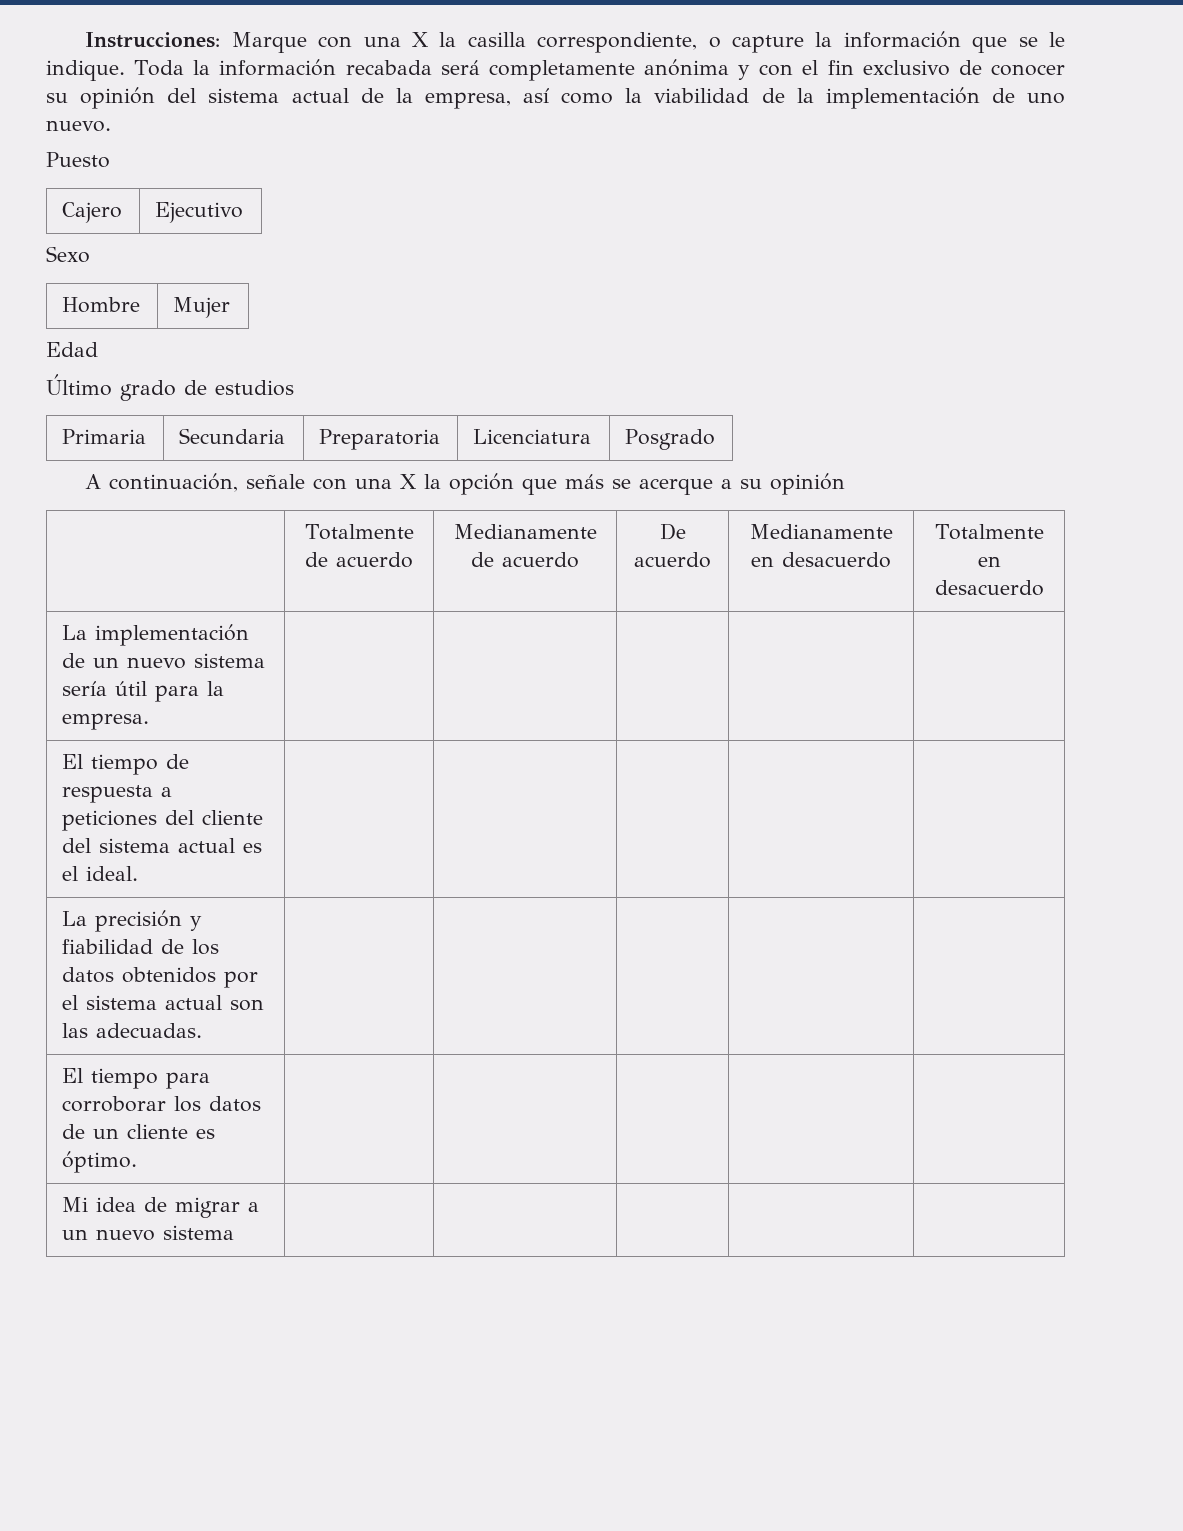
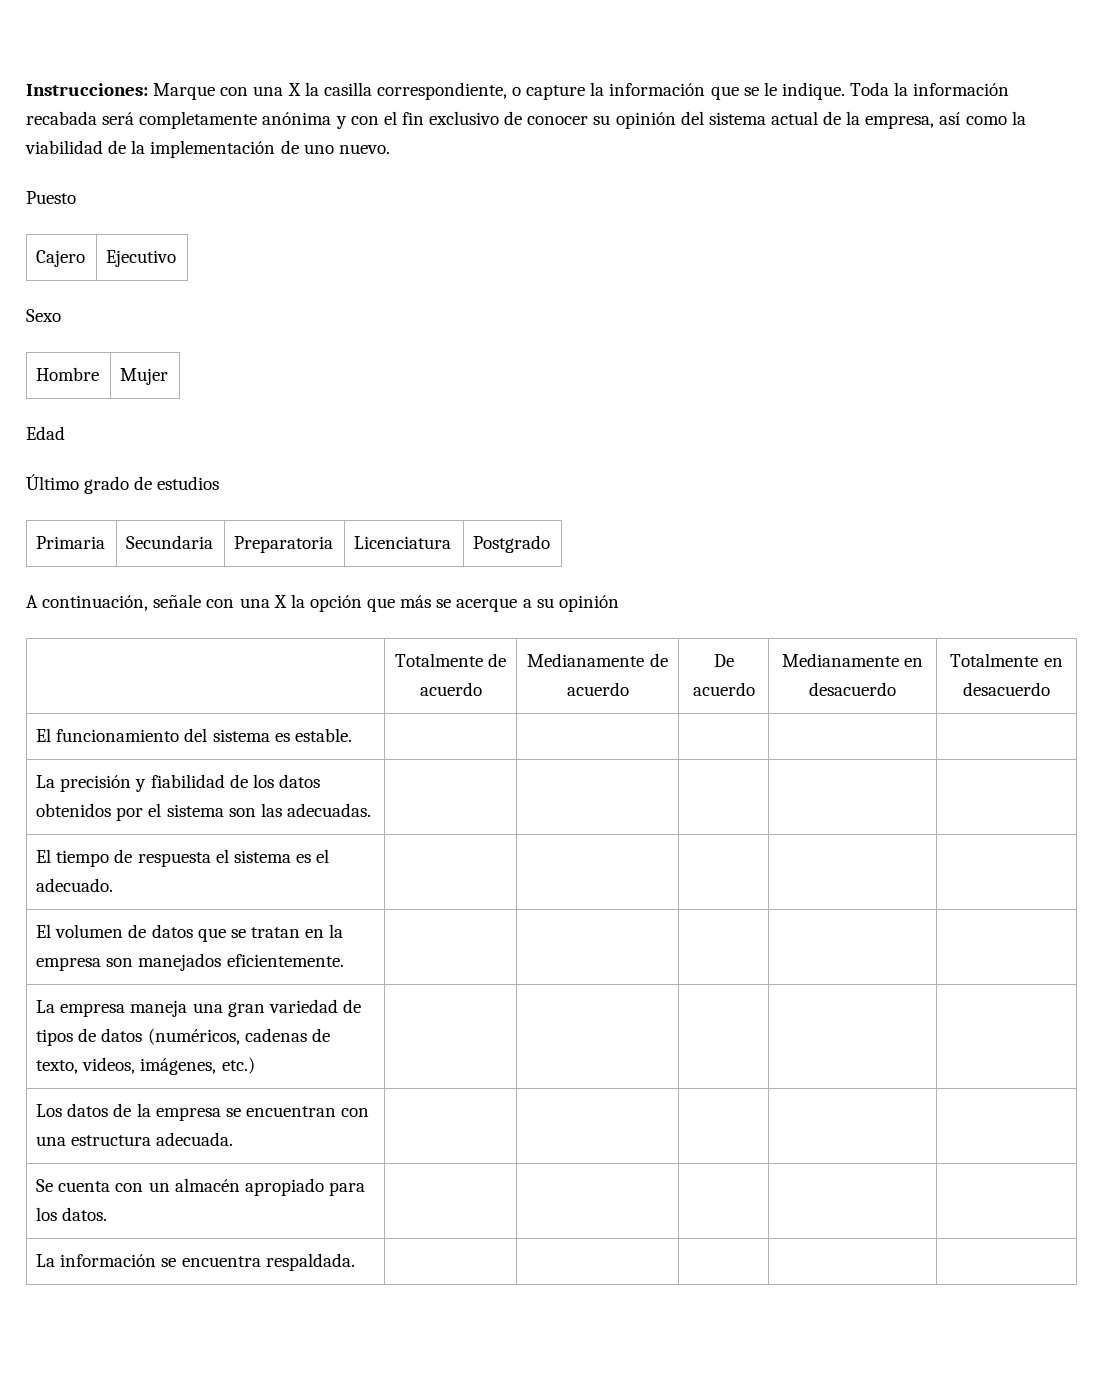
- Primaria | Secundaria | Preparatoria | Licenciatura | Posgrado
+ Primaria | Secundaria | Preparatoria | Licenciatura | Postgrado
- La implementación de un nuevo sistema sería útil para la empresa. | | | | |
- El tiempo de respuesta a peticiones del cliente del sistema actual es el ideal. | | | | |
+ El funcionamiento del sistema es estable. | | | | |
- La precisión y fiabilidad de los datos obtenidos por el sistema actual son las adecuadas. | | | | |
+ La precisión y fiabilidad de los datos obtenidos por el sistema son las adecuadas. | | | | |
- El tiempo para corroborar los datos de un cliente es óptimo. | | | | |
- Mi idea de migrar a un nuevo sistema | | | | |
+ El tiempo de respuesta el sistema es el adecuado. | | | | |
+ El volumen de datos que se tratan en la empresa son manejados eficientemente. | | | | |
+ La empresa maneja una gran variedad de tipos de datos (numéricos, cadenas de texto, videos, imágenes, etc.) | | | | |
+ Los datos de la empresa se encuentran con una estructura adecuada. | | | | |
+ Se cuenta con un almacén apropiado para los datos. | | | | |
+ La información se encuentra respaldada. | | | | |

